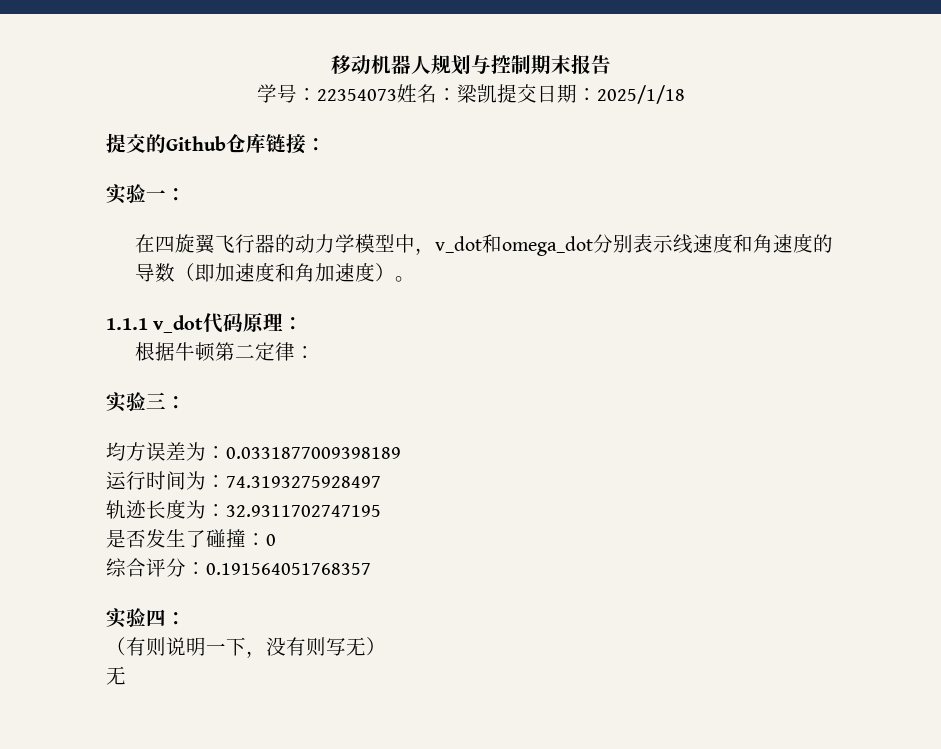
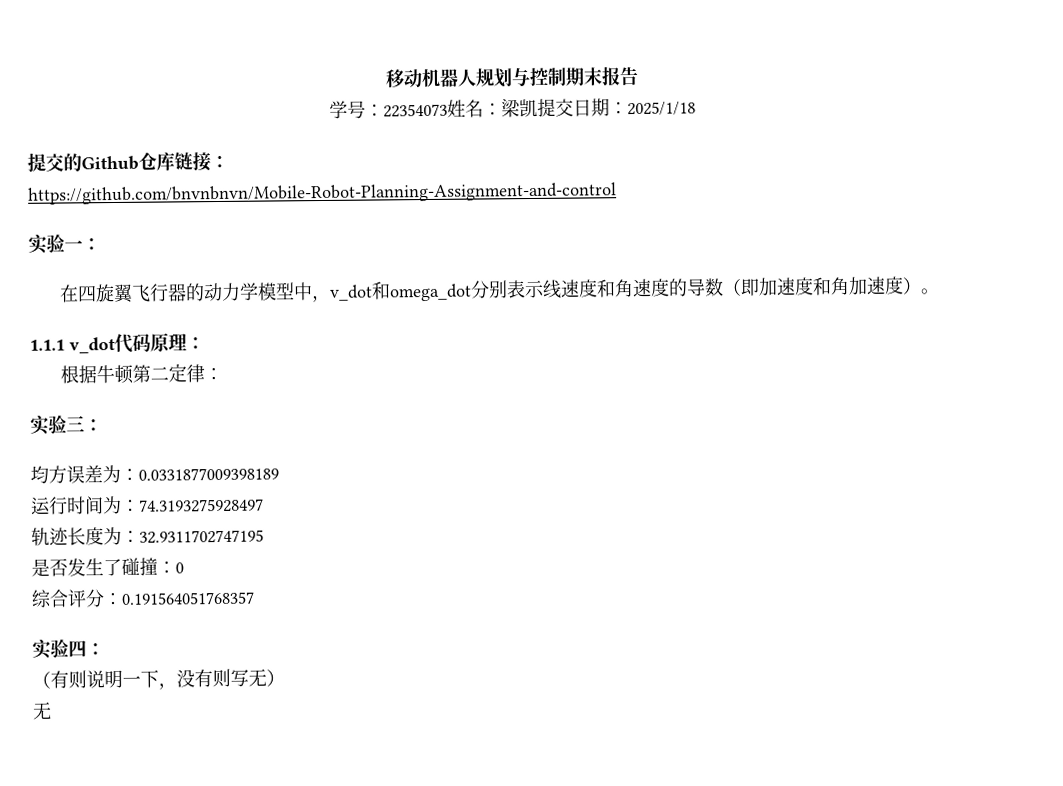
+ https://github.com/bnvnbnvn/Mobile-Robot-Planning-Assignment-and-control

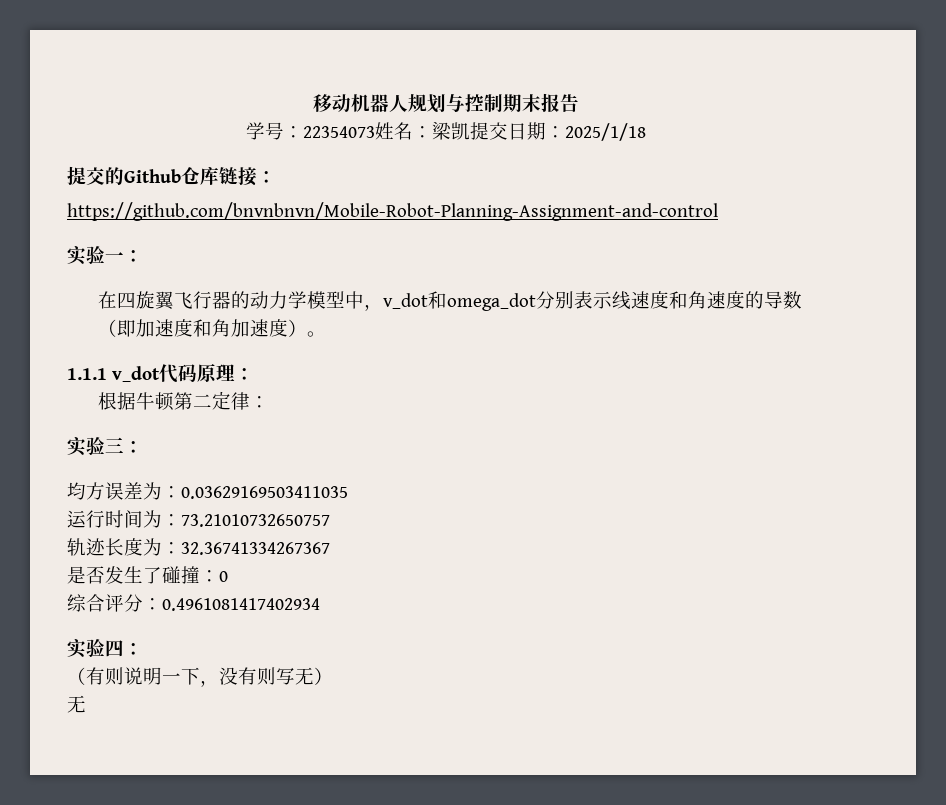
- 均方误差为：0.0331877009398189
+ 均方误差为：0.03629169503411035
- 运行时间为：74.3193275928497
+ 运行时间为：73.21010732650757
- 轨迹长度为：32.9311702747195
+ 轨迹长度为：32.36741334267367
- 综合评分：0.191564051768357
+ 综合评分：0.4961081417402934

